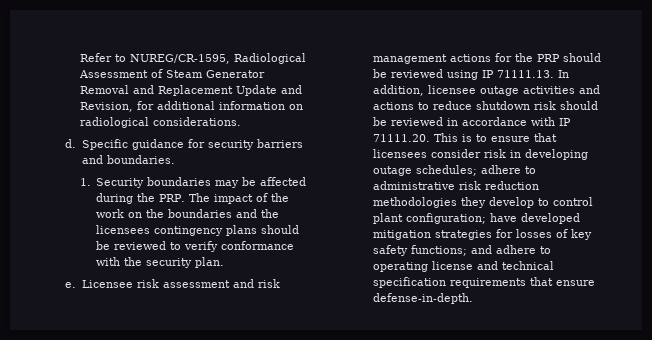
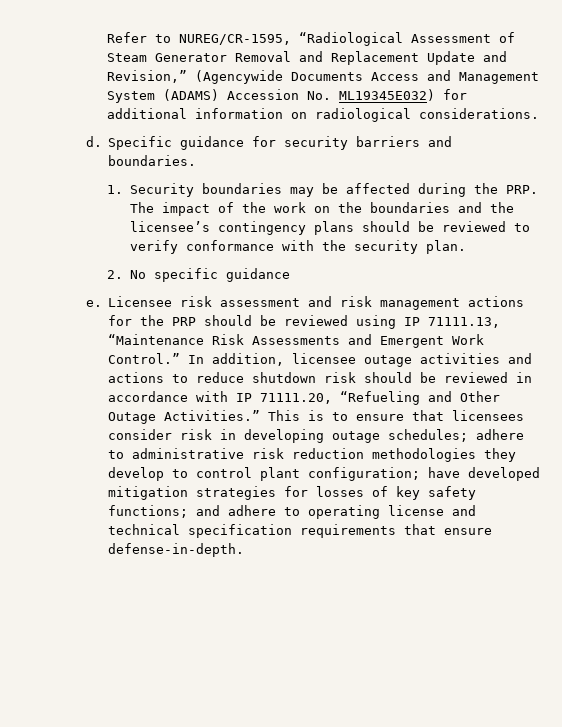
- Refer to NUREG/CR-1595, Radiological Assessment of Steam Generator Removal and Replacement Update and Revision, for additional information on radiological considerations.
+ Refer to NUREG/CR-1595, “Radiological Assessment of Steam Generator Removal and Replacement Update and Revision,” (Agencywide Documents Access and Management System (ADAMS) Accession No. ML19345E032) for additional information on radiological considerations.
- 1. Security boundaries may be affected during the PRP. The impact of the work on the boundaries and the licensees contingency plans should be reviewed to verify conformance with the security plan.
+ 1. Security boundaries may be affected during the PRP. The impact of the work on the boundaries and the licensee’s contingency plans should be reviewed to verify conformance with the security plan.
+ 2. No specific guidance
- Licensee risk assessment and risk management actions for the PRP should be reviewed using IP 71111.13. In addition, licensee outage activities and actions to reduce shutdown risk should be reviewed in accordance with IP 71111.20. This is to ensure that licensees consider risk in developing outage schedules;
+ Licensee risk assessment and risk management actions for the PRP should be reviewed using IP 71111.13, “Maintenance Risk Assessments and Emergent Work Control.” In addition, licensee outage activities and actions to reduce shutdown risk should be reviewed in accordance with IP 71111.20, “Refueling and Other Outage Activities.” This is to ensure that licensees consider risk in developing outage schedules;

